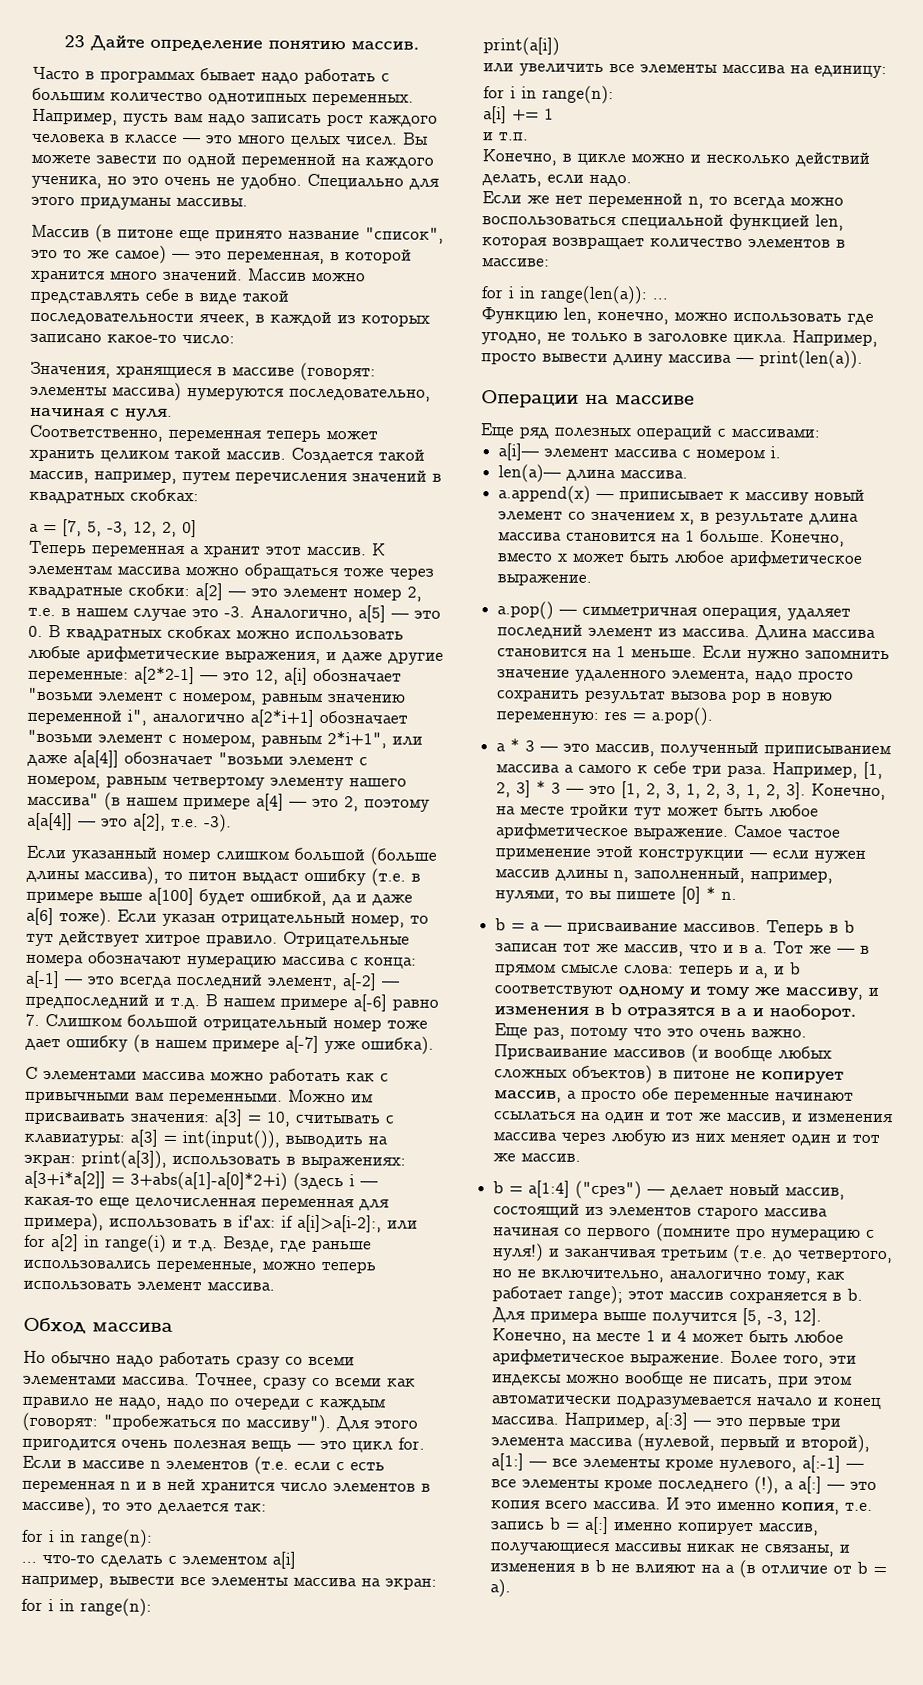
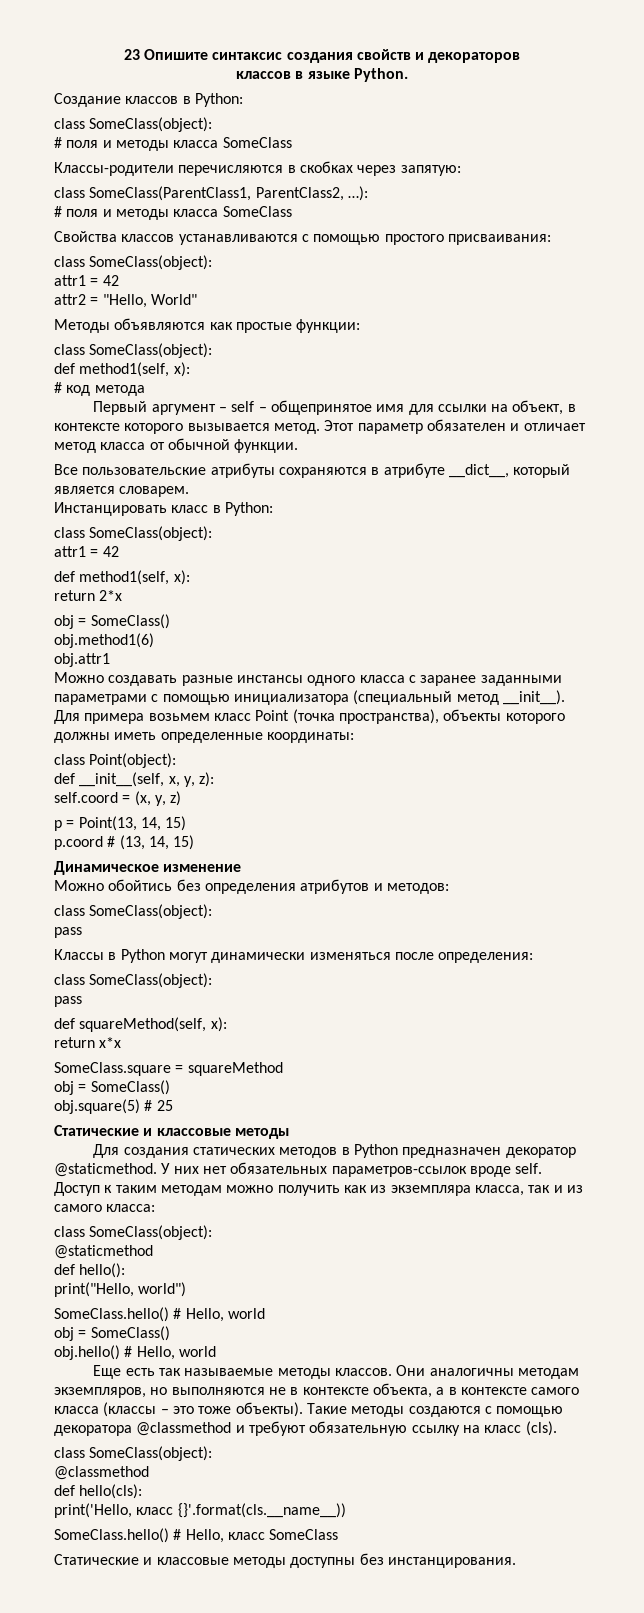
- 23 Дайте определение понятию массив.
- Часто в программах бывает надо работать с большим количество однотипных переменных. Например, пусть вам надо записать рост каждого человека в классе — это много целых чисел. Вы можете завести по одной переменной на каждого ученика, но это очень не удобно. Специально для этого придуманы массивы.
- Массив (в питоне еще принято название "список", это то же самое) — это переменная, в которой хранится много значений. Массив можно представлять себе в виде такой последовательности ячеек, в каждой из которых записано какое-то число:
- Значения, хранящиеся в массиве (говорят: элементы массива) нумеруются последовательно, начиная с нуля.
- Соответственно, переменная теперь может хранить целиком такой массив. Создается такой массив, например, путем перечисления значений в квадратных скобках:
- a = [7, 5, -3, 12, 2, 0]
- Теперь переменная a хранит этот массив. К элементам массива можно обращаться тоже через квадратные скобки: a[2] — это элемент номер 2, т.е. в нашем случае это -3. Аналогично, a[5] — это 0. В квадратных скобках можно использовать любые арифметические выражения, и даже другие переменные: a[2*2-1] — это 12, a[i] обозначает "возьми элемент с номером, равным значению переменной i", аналогично a[2*i+1] обозначает "возьми элемент с номером, равным 2*i+1", или даже a[a[4]] обозначает "возьми элемент с номером, равным четвертому элементу нашего массива" (в нашем примере a[4] — это 2, поэтому a[a[4]] — это a[2], т.е. -3).
- Если указанный номер слишком большой (больше длины массива), то питон выдаст ошибку (т.е. в примере выше a[100] будет ошибкой, да и даже a[6] тоже). Если указан отрицательный номер, то тут действует хитрое правило. Отрицательные номера обозначают нумерацию массива с конца: a[-1] — это всегда последний элемент, a[-2] — предпоследний и т.д. В нашем примере a[-6] равно 7. Слишком большой отрицательный номер тоже дает ошибку (в нашем примере a[-7] уже ошибка).
- С элементами массива можно работать как с привычными вам переменными. Можно им присваивать значения: a[3] = 10, считывать с клавиатуры: a[3] = int(input()), выводить на экран: print(a[3]), использовать в выражениях: a[3+i*a[2]] = 3+abs(a[1]-a[0]*2+i) (здесь i — какая-то еще целочисленная переменная для примера), использовать в if'ах: if a[i]>a[i-2]:, или for a[2] in range(i) и т.д. Везде, где раньше использовались переменные, можно теперь использовать элемент массива.
- Обход массива
- Но обычно надо работать сразу со всеми элементами массива. Точнее, сразу со всеми как правило не надо, надо по очереди с каждым (говорят: "пробежаться по массиву"). Для этого пригодится очень полезная вещь — это цикл for. Если в массиве n элементов (т.е. если с есть переменная n и в ней хранится число элементов в массиве), то это делается так:
- for i in range(n):
- ... что-то сделать с элементом a[i]
- например, вывести все элементы массива на экран:
- for i in range(n):
- print(a[i])
- или увеличить все элементы массива на единицу:
- for i in range(n):
- a[i] += 1
- и т.п.
- Конечно, в цикле можно и несколько действий делать, если надо.
- Если же нет переменной n, то всегда можно воспользоваться специальной функцией len, которая возвращает количество элементов в массиве:
- for i in range(len(a)): ...
- Функцию len, конечно, можно использовать где угодно, не только в заголовке цикла. Например, просто вывести длину массива — print(len(a)).
- Операции на массиве
- Еще ряд полезных операций с массивами:
- a[i]— элемент массива с номером i.
- len(a)— длина массива.
- a.append(x) — приписывает к массиву новый элемент со значением x, в результате длина массива становится на 1 больше. Конечно, вместо x может быть любое арифметическое выражение.
- a.pop() — симметричная операция, удаляет последний элемент из массива. Длина массива становится на 1 меньше. Если нужно запомнить значение удаленного элемента, надо просто сохранить результат вызова pop в новую переменную: res = a.pop().
- a * 3 — это массив, полученный приписыванием массива a самого к себе три раза. Например, [1, 2, 3] * 3 — это [1, 2, 3, 1, 2, 3, 1, 2, 3]. Конечно, на месте тройки тут может быть любое арифметическое выражение. Самое частое применение этой конструкции — если нужен массив длины n, заполненный, например, нулями, то вы пишете [0] * n.
- b = a — присваивание массивов. Теперь в b записан тот же массив, что и в a. Тот же — в прямом смысле слова: теперь и a, и b соответствуют одному и тому же массиву, и изменения в b отразятся в a и наоборот. Еще раз, потому что это очень важно. Присваивание массивов (и вообще любых сложных объектов) в питоне не копирует массив, а просто обе переменные начинают ссылаться на один и тот же массив, и изменения массива через любую из них меняет один и тот же массив.
- b = a[1:4] ("срез") — делает новый массив, состоящий из элементов старого массива начиная со первого (помните про нумерацию с нуля!) и заканчивая третьим (т.е. до четвертого, но не включительно, аналогично тому, как работает range); этот массив сохраняется в b. Для примера выше получится [5, -3, 12]. Конечно, на месте 1 и 4 может быть любое арифметическое выражение. Более того, эти индексы можно вообще не писать, при этом автоматически подразумевается начало и конец массива. Например, a[:3] — это первые три элемента массива (нулевой, первый и второй), a[1:] — все элементы кроме нулевого, a[:-1] — все элементы кроме последнего (!), а a[:] — это копия всего массива. И это именно копия, т.е. запись b = a[:] именно копирует массив, получающиеся массивы никак не связаны, и изменения в b не влияют на a (в отличие от b = a).
+ 23 Опишите синтаксис создания свойств и декораторов
+ классов в языке Python.
+ Создание классов в Python:
+ class SomeClass(object):
+ # поля и методы класса SomeClass
+ Классы-родители перечисляются в скобках через запятую:
+ class SomeClass(ParentClass1, ParentClass2, …):
+ # поля и методы класса SomeClass
+ Свойства классов устанавливаются с помощью простого присваивания:
+ class SomeClass(object):
+ attr1 = 42
+ attr2 = "Hello, World"
+ Методы объявляются как простые функции:
+ class SomeClass(object):
+ def method1(self, x):
+ # код метода
+ Первый аргумент – self – общепринятое имя для ссылки на объект, в контексте которого вызывается метод. Этот параметр обязателен и отличает метод класса от обычной функции.
+ Все пользовательские атрибуты сохраняются в атрибуте __dict__, который является словарем.
+ Инстанцировать класс в Python:
+ class SomeClass(object):
+ attr1 = 42
+ def method1(self, x):
+ return 2*x
+ obj = SomeClass()
+ obj.method1(6)
+ obj.attr1
+ Можно создавать разные инстансы одного класса с заранее заданными параметрами с помощью инициализатора (специальный метод __init__). Для примера возьмем класс Point (точка пространства), объекты которого должны иметь определенные координаты:
+ class Point(object):
+ def __init__(self, x, y, z):
+ self.coord = (x, y, z)
+ p = Point(13, 14, 15)
+ p.coord # (13, 14, 15)
+ Динамическое изменение
+ Можно обойтись без определения атрибутов и методов:
+ class SomeClass(object):
+ pass
+ Классы в Python могут динамически изменяться после определения:
+ class SomeClass(object):
+ pass
+ def squareMethod(self, x):
+ return x*x
+ SomeClass.square = squareMethod
+ obj = SomeClass()
+ obj.square(5) # 25
+ Статические и классовые методы
+ Для создания статических методов в Python предназначен декоратор @staticmethod. У них нет обязательных параметров-ссылок вроде self. Доступ к таким методам можно получить как из экземпляра класса, так и из самого класса:
+ class SomeClass(object):
+ @staticmethod
+ def hello():
+ print("Hello, world")
+ SomeClass.hello() # Hello, world
+ obj = SomeClass()
+ obj.hello() # Hello, world
+ Еще есть так называемые методы классов. Они аналогичны методам экземпляров, но выполняются не в контексте объекта, а в контексте самого класса (классы – это тоже объекты). Такие методы создаются с помощью декоратора @classmethod и требуют обязательную ссылку на класс (cls).
+ class SomeClass(object):
+ @classmethod
+ def hello(cls):
+ print('Hello, класс {}'.format(cls.__name__))
+ SomeClass.hello() # Hello, класс SomeClass
+ Статические и классовые методы доступны без инстанцирования.

